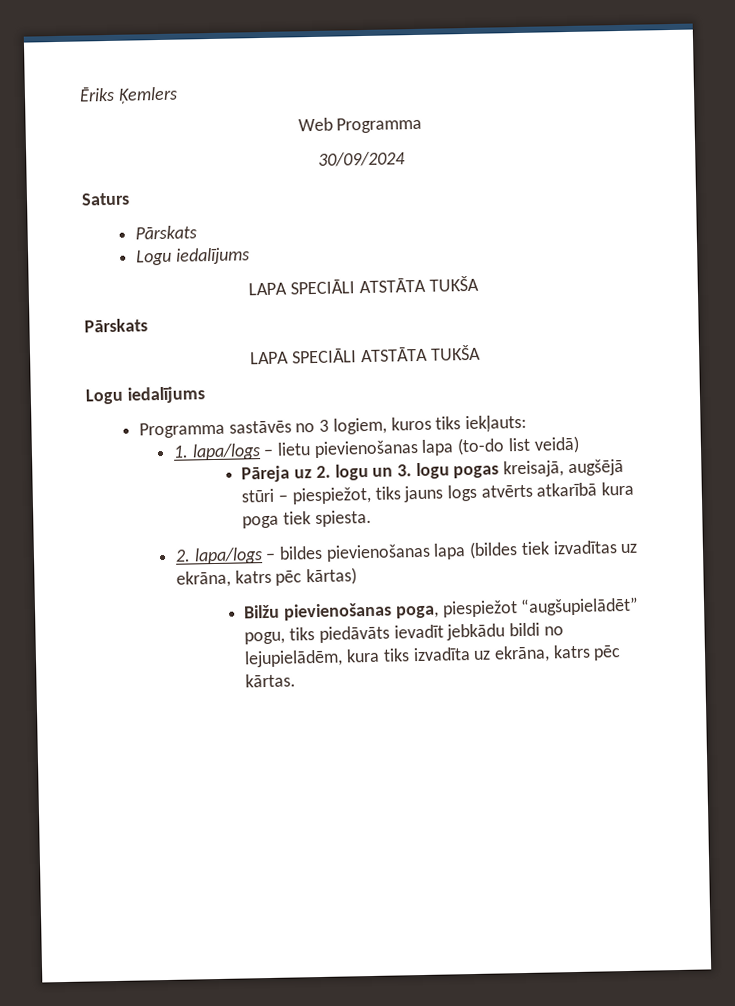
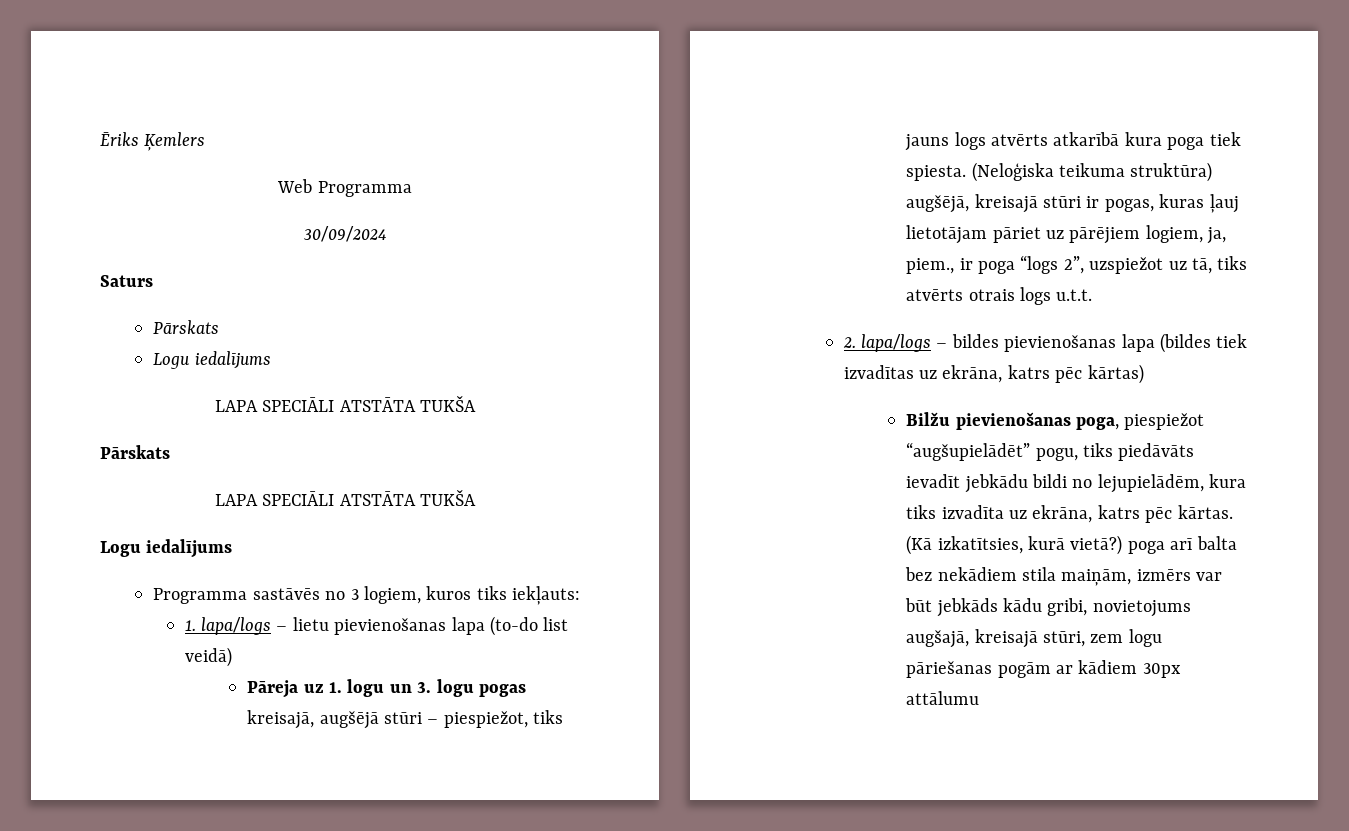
- Pāreja uz 2. logu un 3. logu pogas kreisajā, augšējā stūri – piespiežot, tiks jauns logs atvērts atkarībā kura poga tiek spiesta.
+ Pāreja uz 1. logu un 3. logu pogas kreisajā, augšējā stūri – piespiežot, tiks jauns logs atvērts atkarībā kura poga tiek spiesta. (Neloģiska teikuma struktūra) augšējā, kreisajā stūri ir pogas, kuras ļauj lietotājam pāriet uz pārējiem logiem, ja, piem., ir poga “logs 2”, uzspiežot uz tā, tiks atvērts otrais logs u.t.t.
+ (Kā izkatītsies, kurā vietā?) poga arī balta bez nekādiem stila maiņām, izmērs var būt jebkāds kādu gribi, novietojums augšajā, kreisajā stūri, zem logu pāriešanas pogām ar kādiem 30px attālumu

